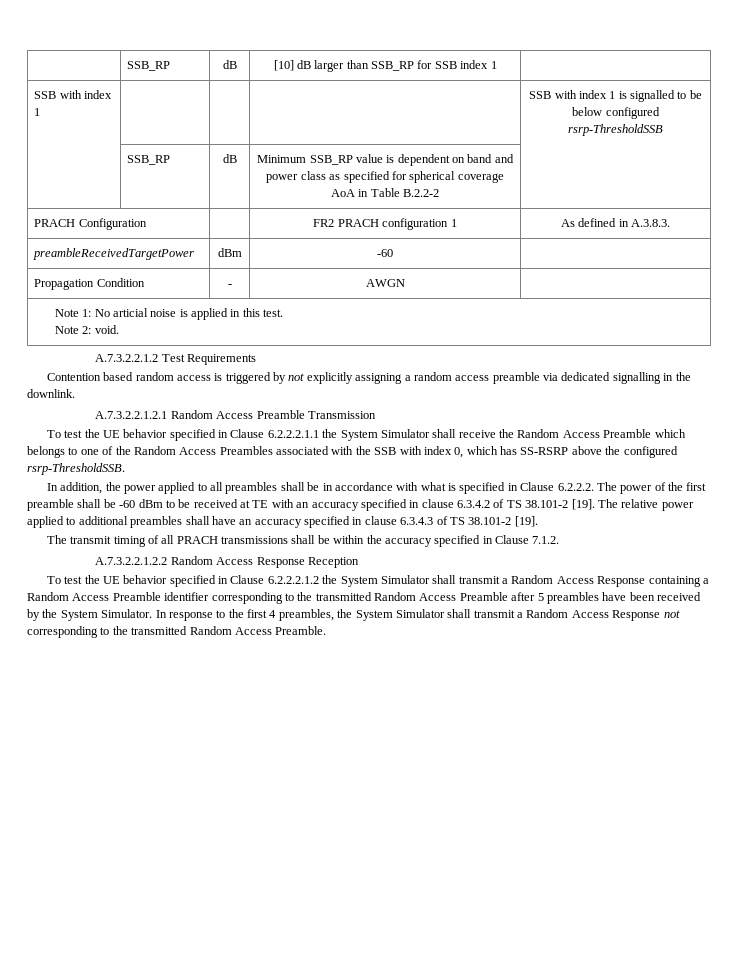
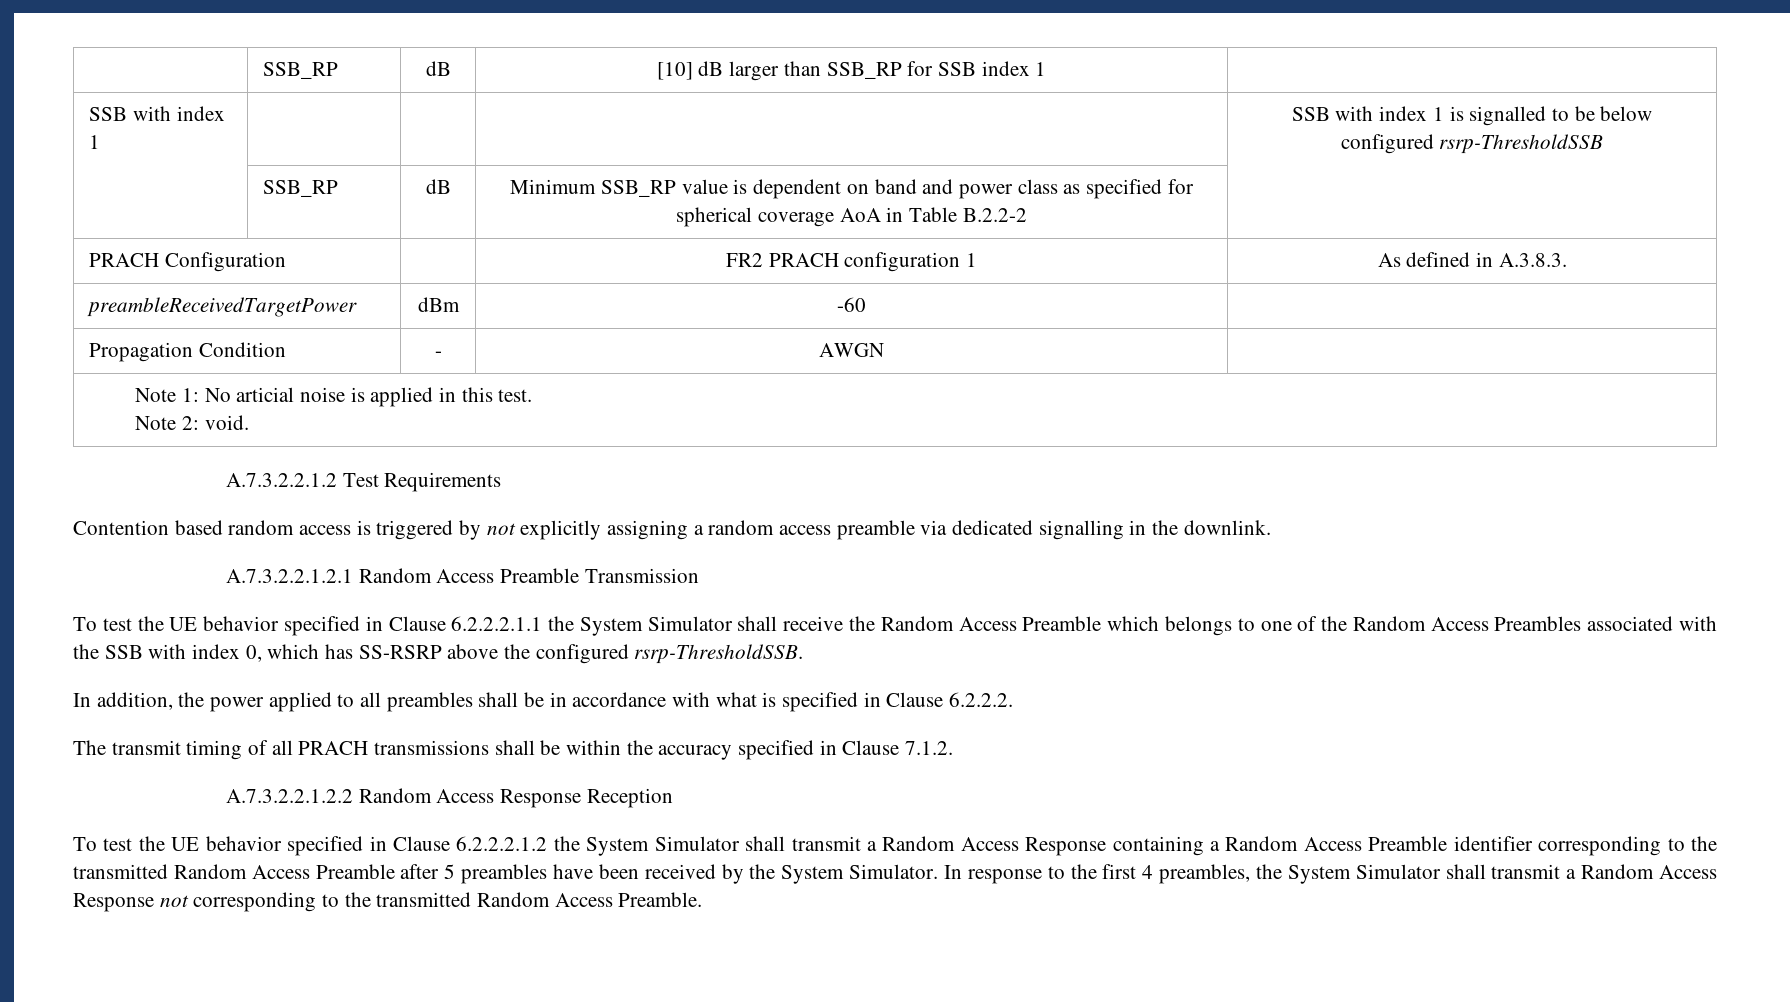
- In addition, the power applied to all preambles shall be in accordance with what is specified in Clause 6.2.2.2. The power of the first preamble shall be -60 dBm to be received at TE with an accuracy specified in clause 6.3.4.2 of TS 38.101-2 [19]. The relative power applied to additional preambles shall have an accuracy specified in clause 6.3.4.3 of TS 38.101-2 [19].
+ In addition, the power applied to all preambles shall be in accordance with what is specified in Clause 6.2.2.2.

